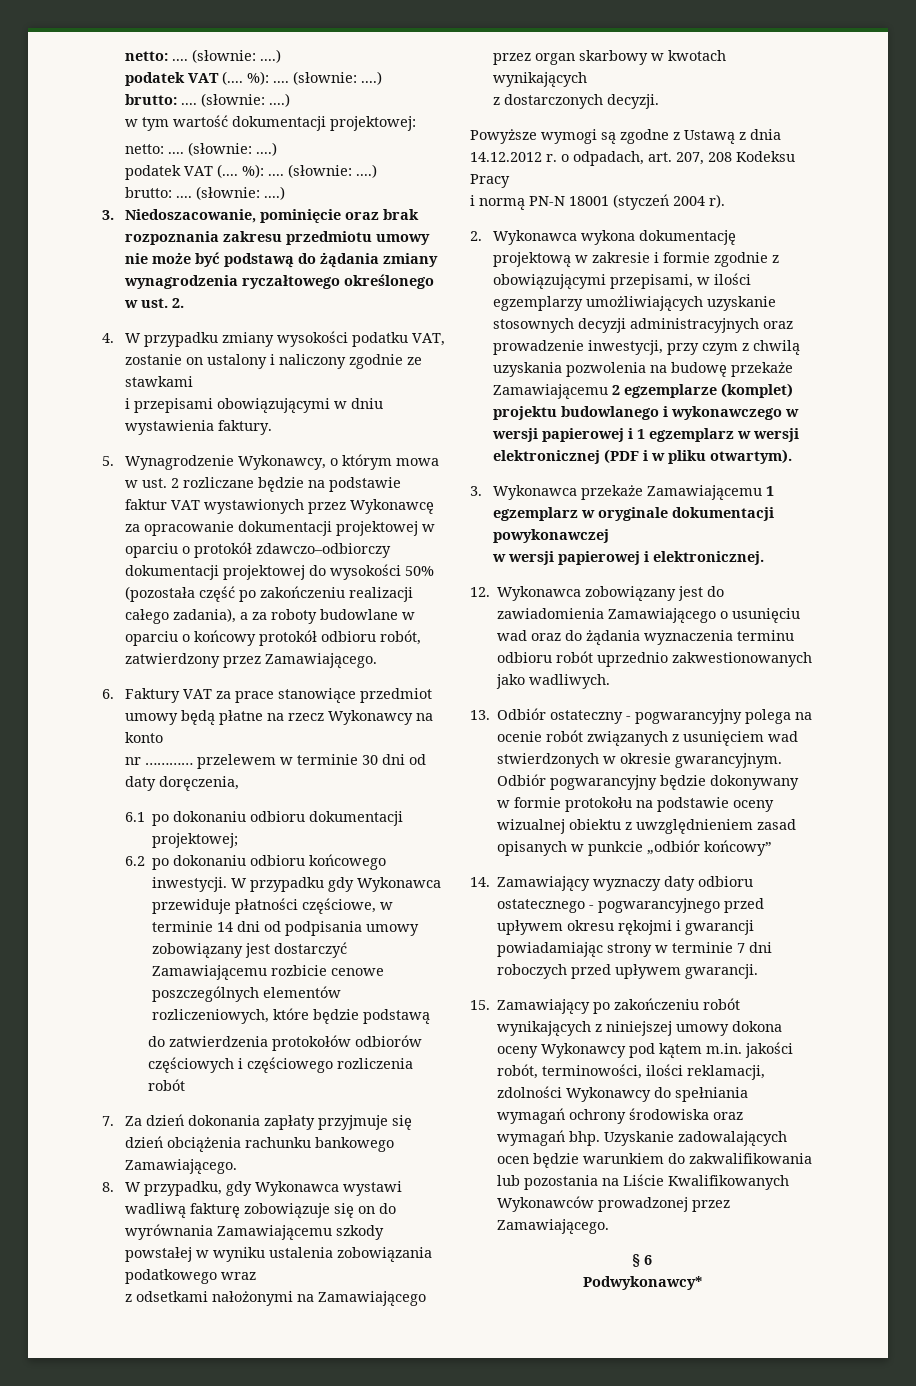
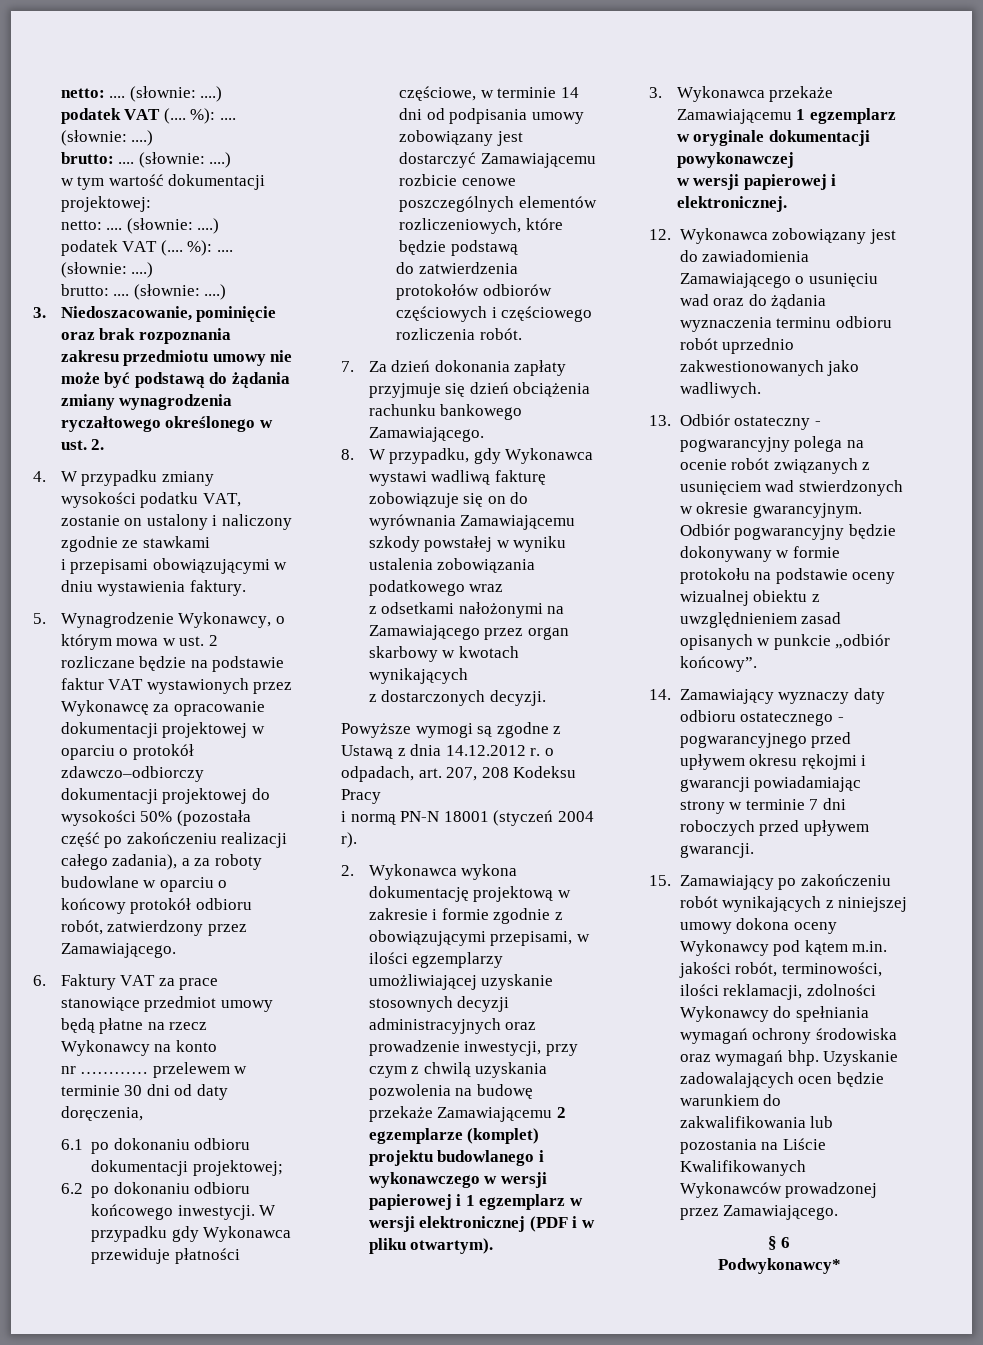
- do zatwierdzenia protokołów odbiorów częściowych i częściowego rozliczenia robót
+ do zatwierdzenia protokołów odbiorów częściowych i częściowego rozliczenia robót.
- 2. Wykonawca wykona dokumentację projektową w zakresie i formie zgodnie z obowiązującymi przepisami, w ilości egzemplarzy umożliwiających uzyskanie stosownych decyzji administracyjnych oraz prowadzenie inwestycji, przy czym z chwilą uzyskania pozwolenia na budowę przekaże Zamawiającemu 2 egzemplarze (komplet) projektu budowlanego i wykonawczego w wersji papierowej i 1 egzemplarz w wersji elektronicznej (PDF i w pliku otwartym).
+ 2. Wykonawca wykona dokumentację projektową w zakresie i formie zgodnie z obowiązującymi przepisami, w ilości egzemplarzy umożliwiającej uzyskanie stosownych decyzji administracyjnych oraz prowadzenie inwestycji, przy czym z chwilą uzyskania pozwolenia na budowę przekaże Zamawiającemu 2 egzemplarze (komplet) projektu budowlanego i wykonawczego w wersji papierowej i 1 egzemplarz w wersji elektronicznej (PDF i w pliku otwartym).
- Odbiór pogwarancyjny będzie dokonywany w formie protokołu na podstawie oceny wizualnej obiektu z uwzględnieniem zasad opisanych w punkcie „odbiór końcowy”
+ Odbiór pogwarancyjny będzie dokonywany w formie protokołu na podstawie oceny wizualnej obiektu z uwzględnieniem zasad opisanych w punkcie „odbiór końcowy”.

